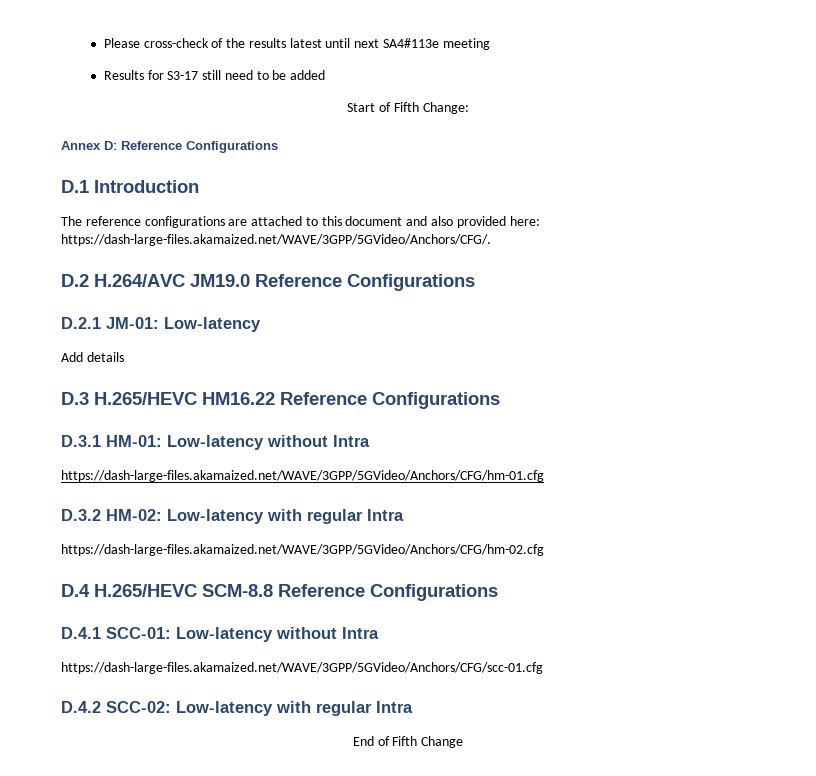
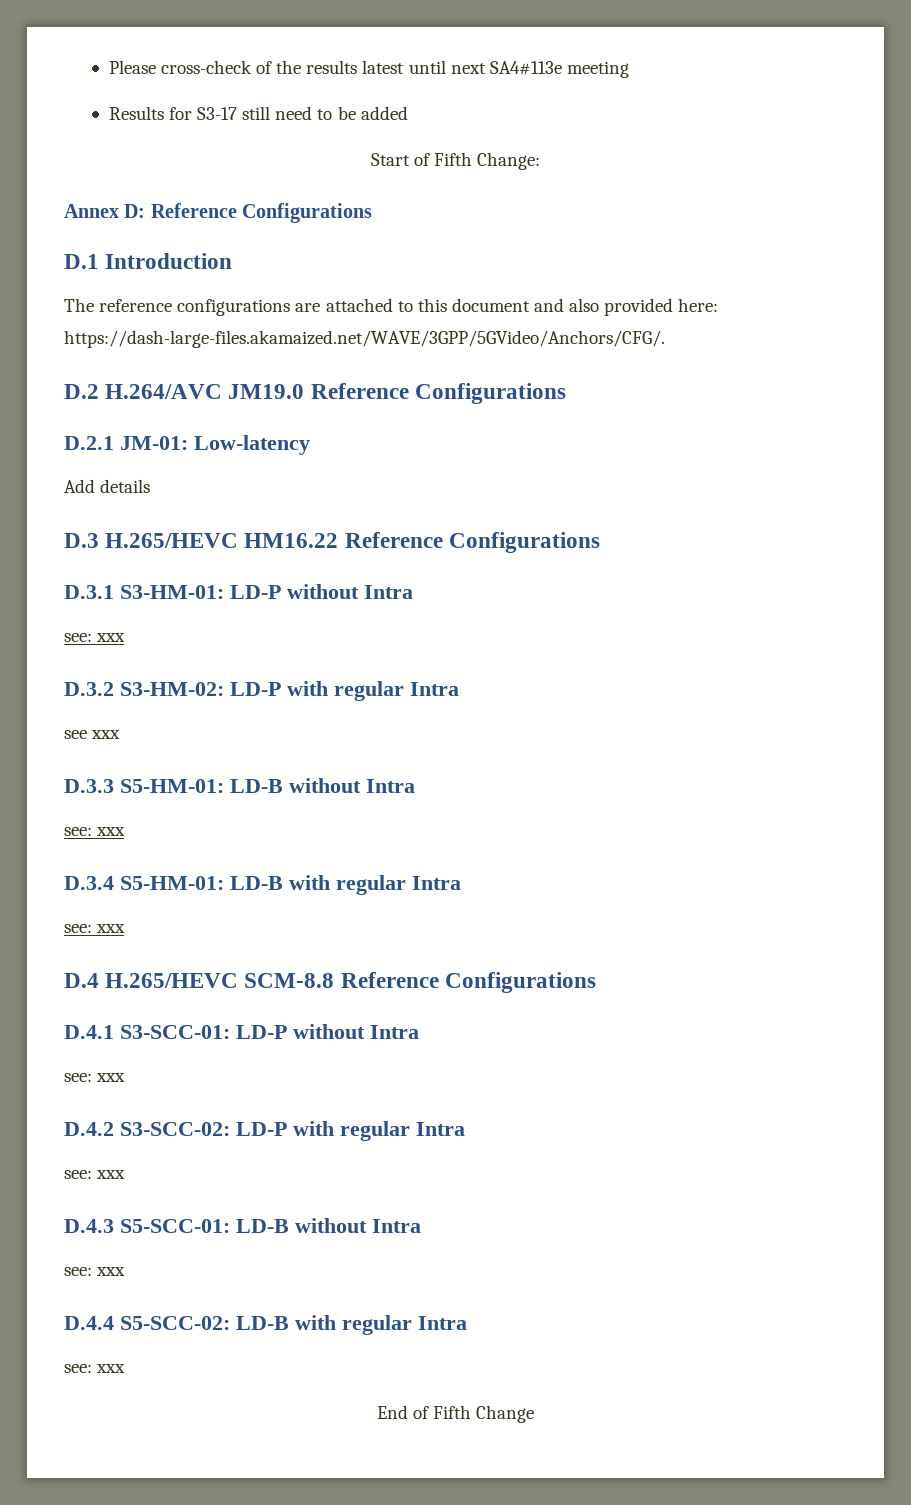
- D.3.1 HM-01: Low-latency without Intra
- https://dash-large-files.akamaized.net/WAVE/3GPP/5GVideo/Anchors/CFG/hm-01.cfg
+ D.3.1 S3-HM-01: LD-P without Intra
+ see: xxx
- D.3.2 HM-02: Low-latency with regular Intra
- https://dash-large-files.akamaized.net/WAVE/3GPP/5GVideo/Anchors/CFG/hm-02.cfg
+ D.3.2 S3-HM-02: LD-P with regular Intra
+ see xxx
+ D.3.3 S5-HM-01: LD-B without Intra
+ see: xxx
+ D.3.4 S5-HM-01: LD-B with regular Intra
+ see: xxx
- D.4.1 SCC-01: Low-latency without Intra
- https://dash-large-files.akamaized.net/WAVE/3GPP/5GVideo/Anchors/CFG/scc-01.cfg
+ D.4.1 S3-SCC-01: LD-P without Intra
+ see: xxx
- D.4.2 SCC-02: Low-latency with regular Intra
+ D.4.2 S3-SCC-02: LD-P with regular Intra
+ see: xxx
+ D.4.3 S5-SCC-01: LD-B without Intra
+ see: xxx
+ D.4.4 S5-SCC-02: LD-B with regular Intra
+ see: xxx

